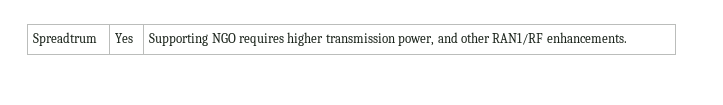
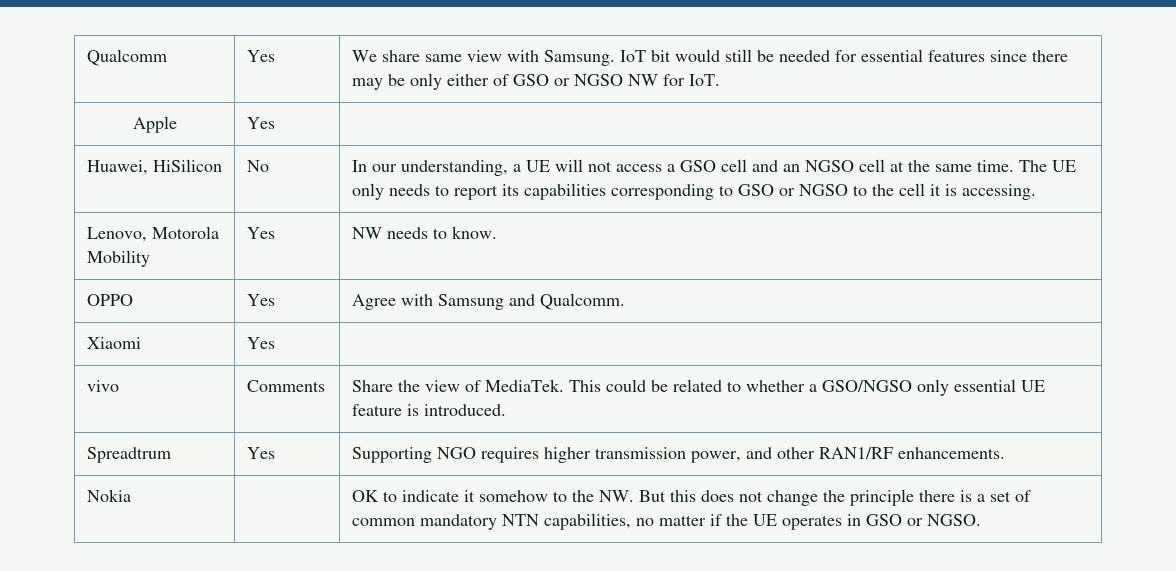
+ Qualcomm | Yes | We share same view with Samsung. IoT bit would still be needed for essential features since there may be only either of GSO or NGSO NW for IoT.
+ Apple | Yes |
+ Huawei, HiSilicon | No | In our understanding, a UE will not access a GSO cell and an NGSO cell at the same time. The UE only needs to report its capabilities corresponding to GSO or NGSO to the cell it is accessing.
+ Lenovo, Motorola Mobility | Yes | NW needs to know.
+ OPPO | Yes | Agree with Samsung and Qualcomm.
+ Xiaomi | Yes |
+ vivo | Comments | Share the view of MediaTek. This could be related to whether a GSO/NGSO only essential UE feature is introduced.
+ Nokia | | OK to indicate it somehow to the NW. But this does not change the principle there is a set of common mandatory NTN capabilities, no matter if the UE operates in GSO or NGSO.

